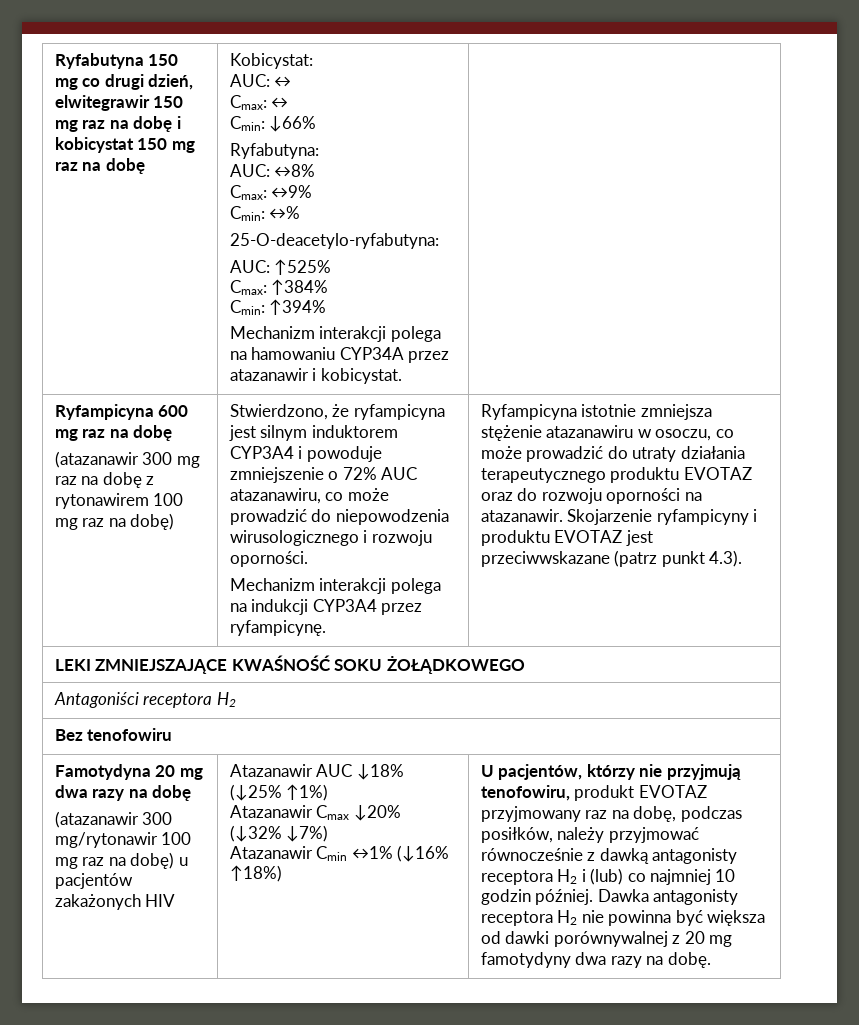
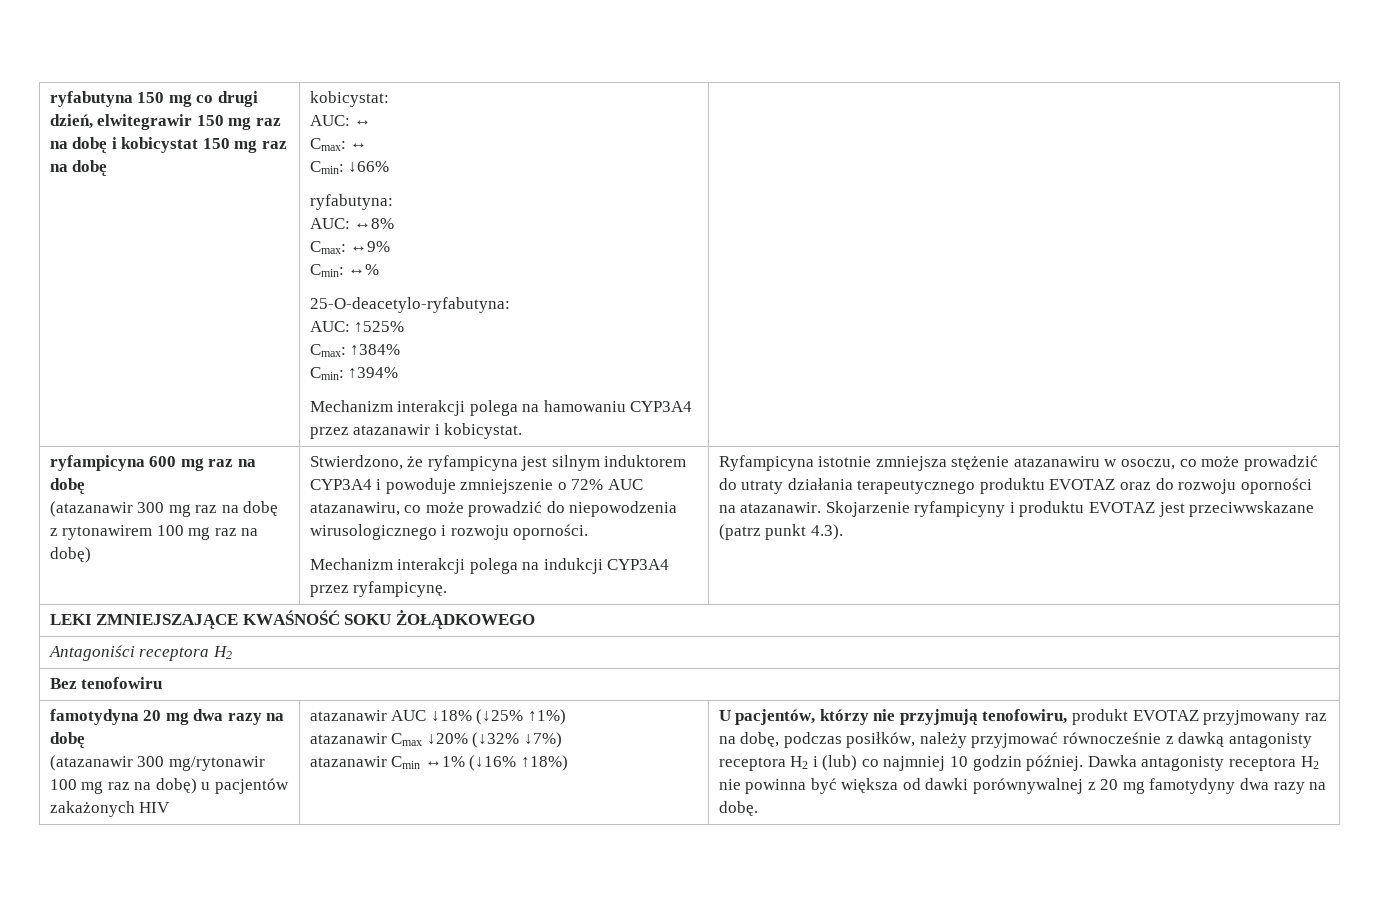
- Ryfabutyna 150 mg co drugi dzień, elwitegrawir 150 mg raz na dobę i kobicystat 150 mg raz na dobę
+ ryfabutyna 150 mg co drugi dzień, elwitegrawir 150 mg raz na dobę i kobicystat 150 mg raz na dobę
- Kobicystat:
+ kobicystat:
- Ryfabutyna:
+ ryfabutyna:
- Mechanizm interakcji polega na hamowaniu CYP34A przez atazanawir i kobicystat.
+ Mechanizm interakcji polega na hamowaniu CYP3A4 przez atazanawir i kobicystat.
- Ryfampicyna 600 mg raz na dobę
+ ryfampicyna 600 mg raz na dobę
- Famotydyna 20 mg dwa razy na dobę
+ famotydyna 20 mg dwa razy na dobę
- Atazanawir AUC ↓18% (↓25% ↑1%)
+ atazanawir AUC ↓18% (↓25% ↑1%)
- Atazanawir Cmax ↓20% (↓32% ↓7%)
+ atazanawir Cmax ↓20% (↓32% ↓7%)
- Atazanawir Cmin ↔1% (↓16% ↑18%)
+ atazanawir Cmin ↔1% (↓16% ↑18%)

